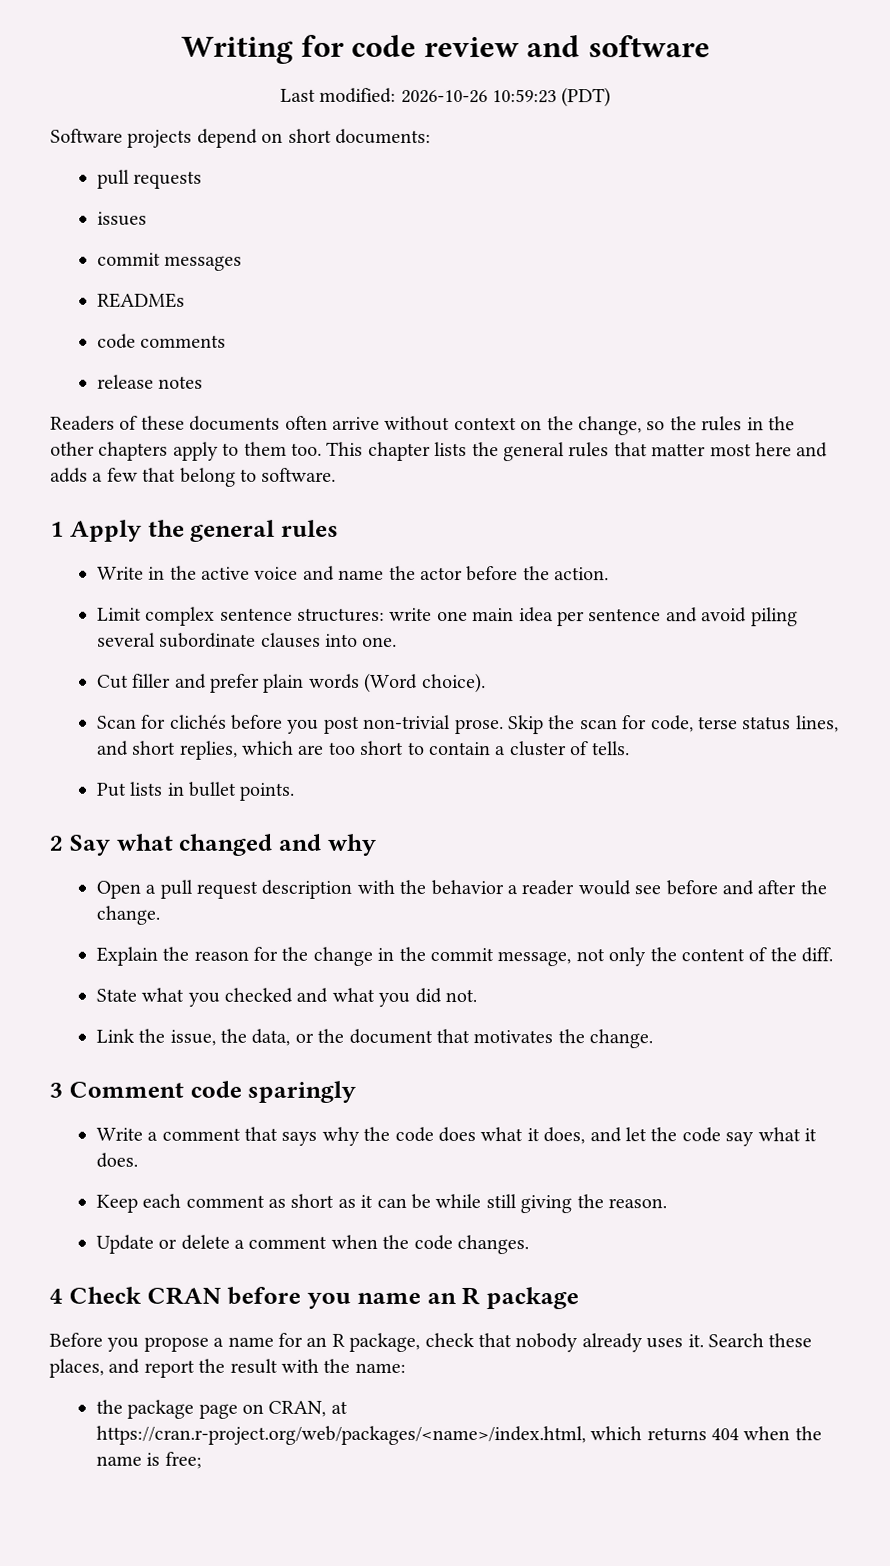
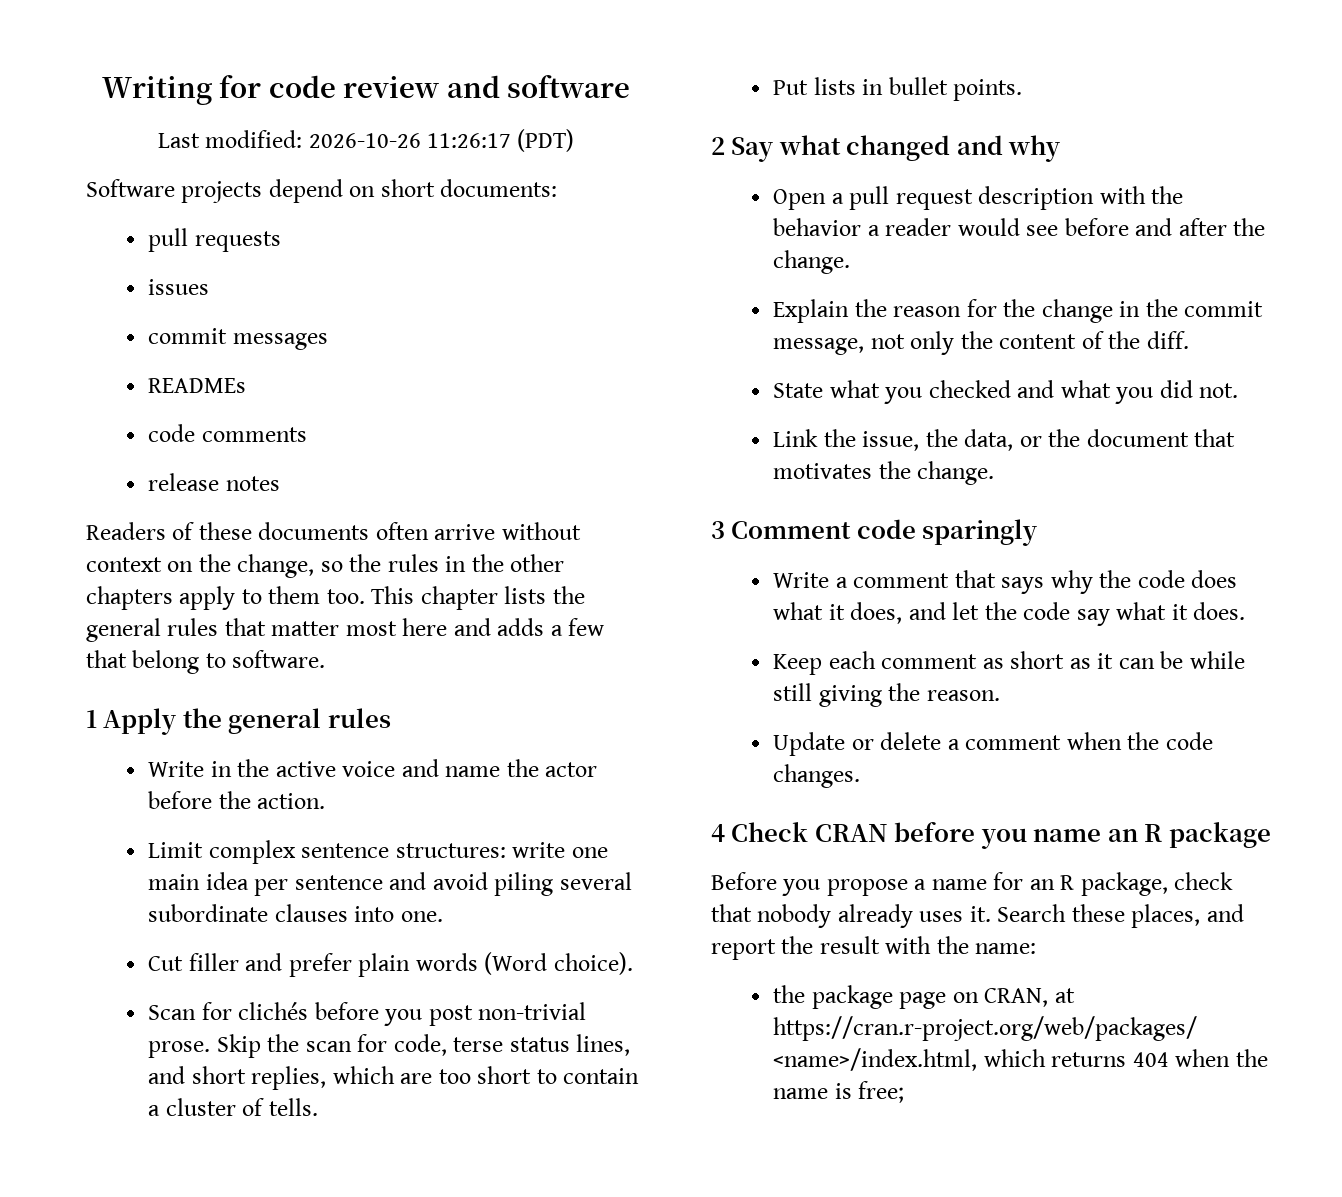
- Last modified: 2026-10-26 10:59:23 (PDT)
+ Last modified: 2026-10-26 11:26:17 (PDT)

